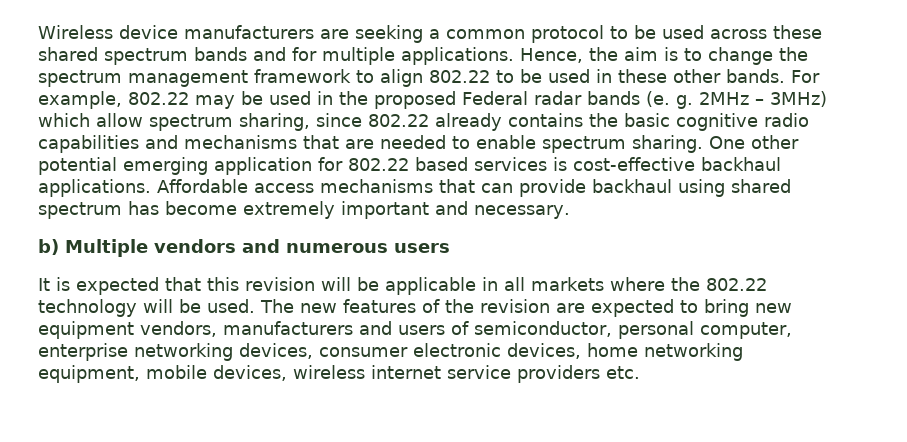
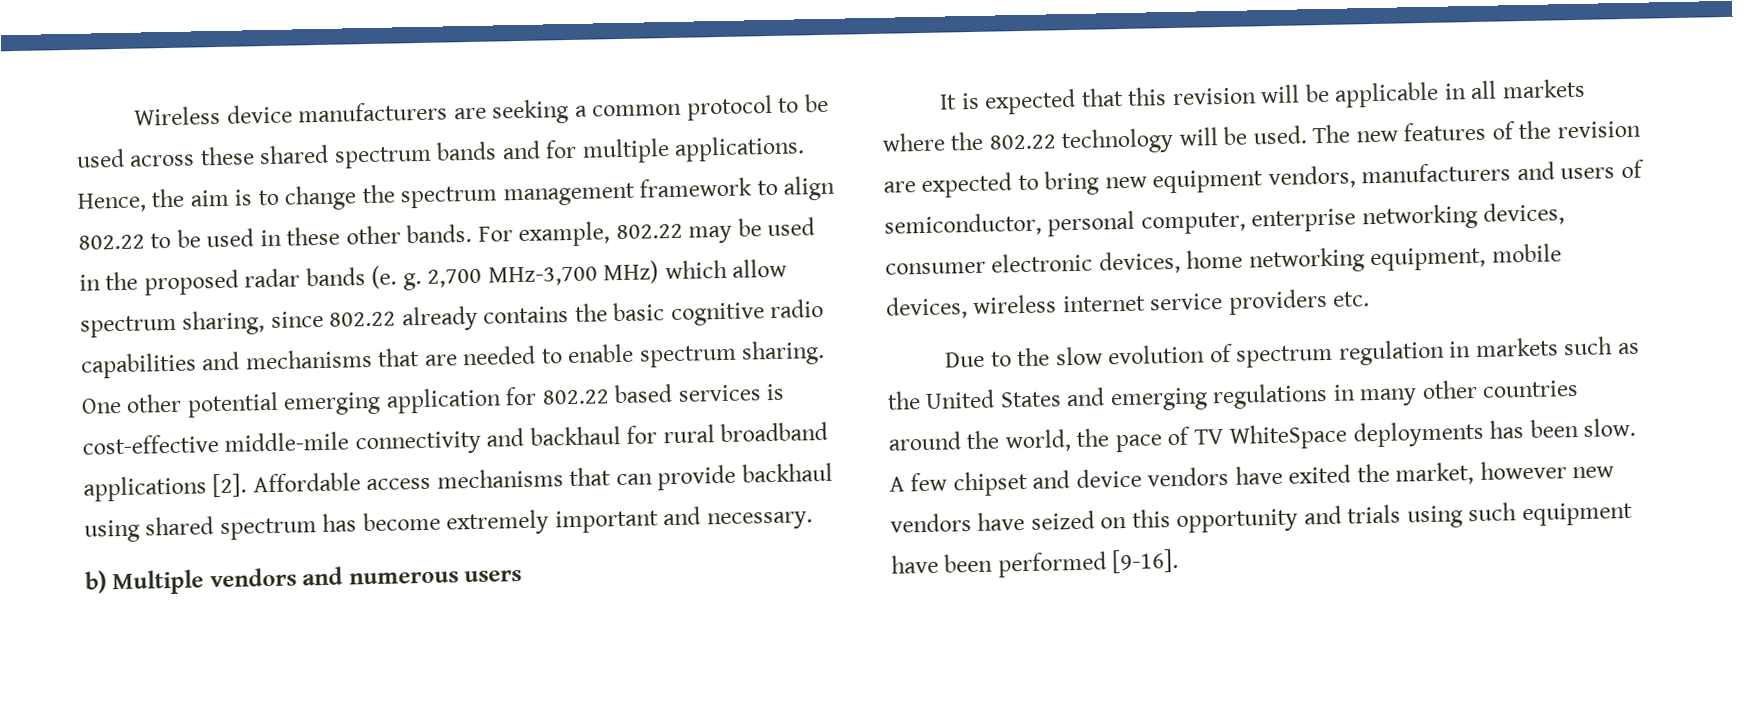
- For example, 802.22 may be used in the proposed Federal radar bands (e. g.
+ For example, 802.22 may be used in the proposed radar bands (e. g.
- 2MHz – 3MHz) which allow spectrum sharing, since 802.22 already contains the basic cognitive radio capabilities and mechanisms that are needed to enable spectrum sharing.
+ 2,700 MHz-3,700 MHz) which allow spectrum sharing, since 802.22 already contains the basic cognitive radio capabilities and mechanisms that are needed to enable spectrum sharing.
- One other potential emerging application for 802.22 based services is cost-effective backhaul applications.
+ One other potential emerging application for 802.22 based services is cost-effective middle-mile connectivity and backhaul for rural broadband applications [2].
+ Due to the slow evolution of spectrum regulation in markets such as the United States and emerging regulations in many other countries around the world, the pace of TV WhiteSpace deployments has been slow. A few chipset and device vendors have exited the market, however new vendors have seized on this opportunity and trials using such equipment have been performed [9-16].

